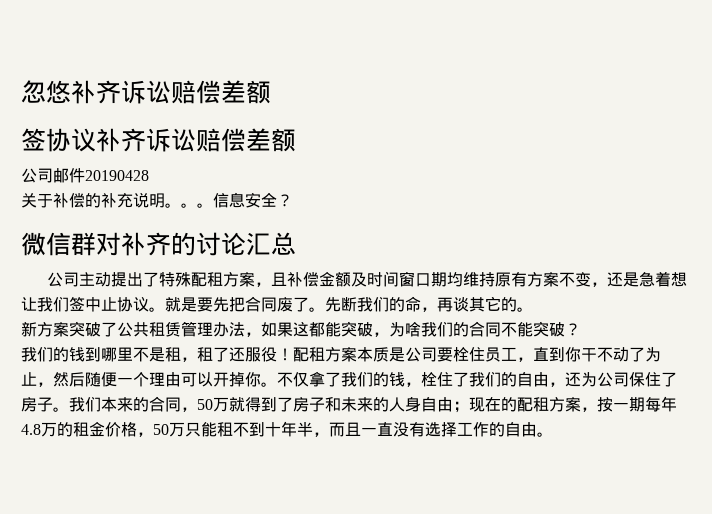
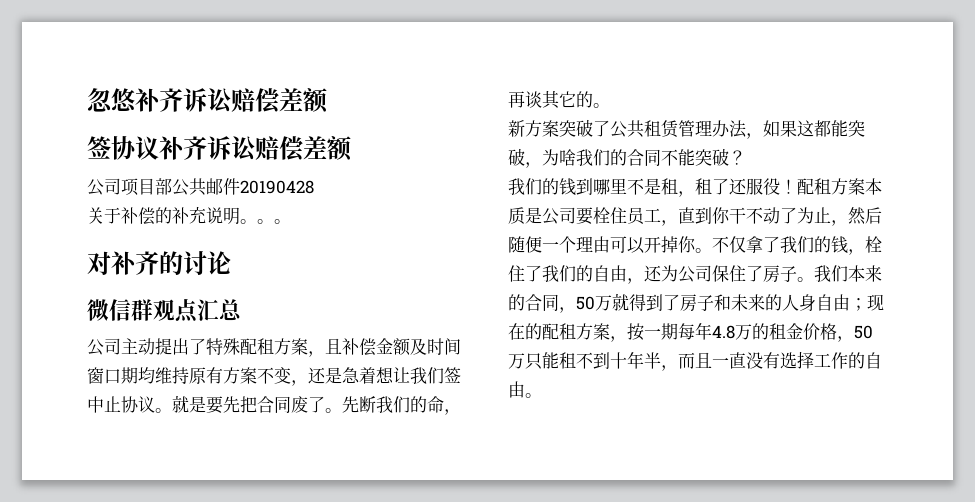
- 公司邮件20190428
+ 公司项目部公共邮件20190428
- 关于补偿的补充说明。。。信息安全？
- 微信群对补齐的讨论汇总
+ 关于补偿的补充说明。。。
+ 对补齐的讨论
+ 微信群观点汇总

